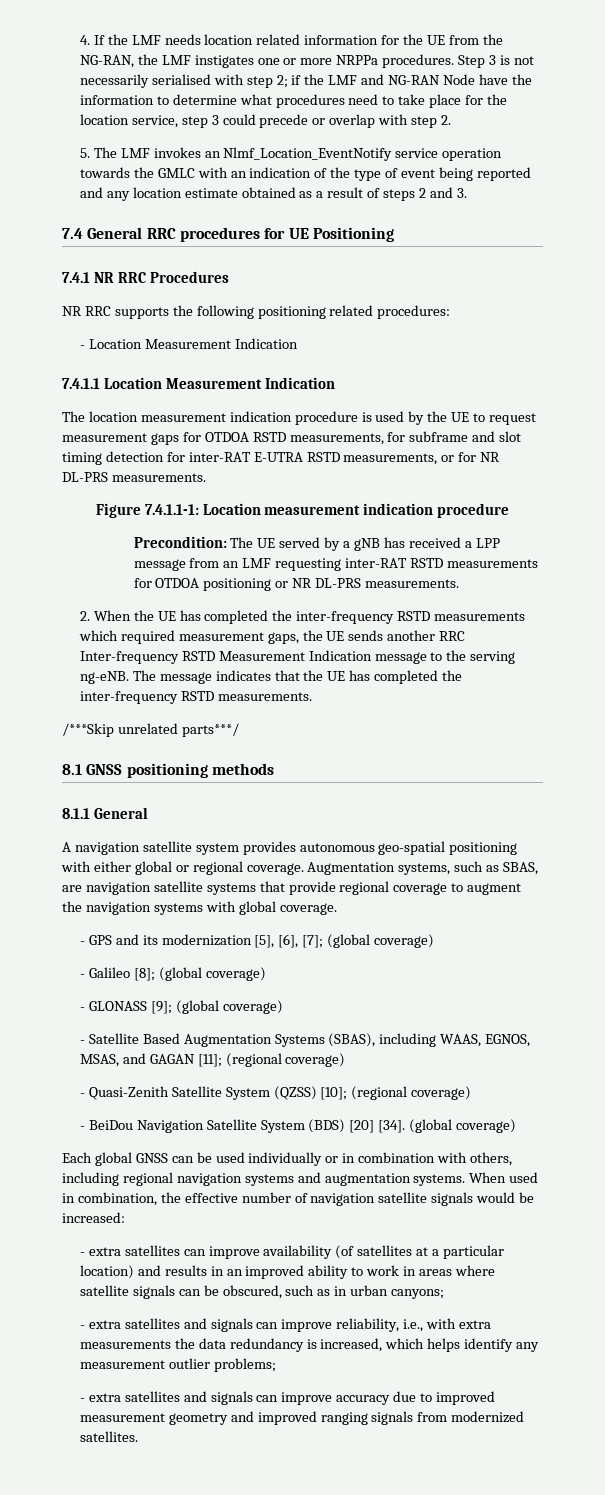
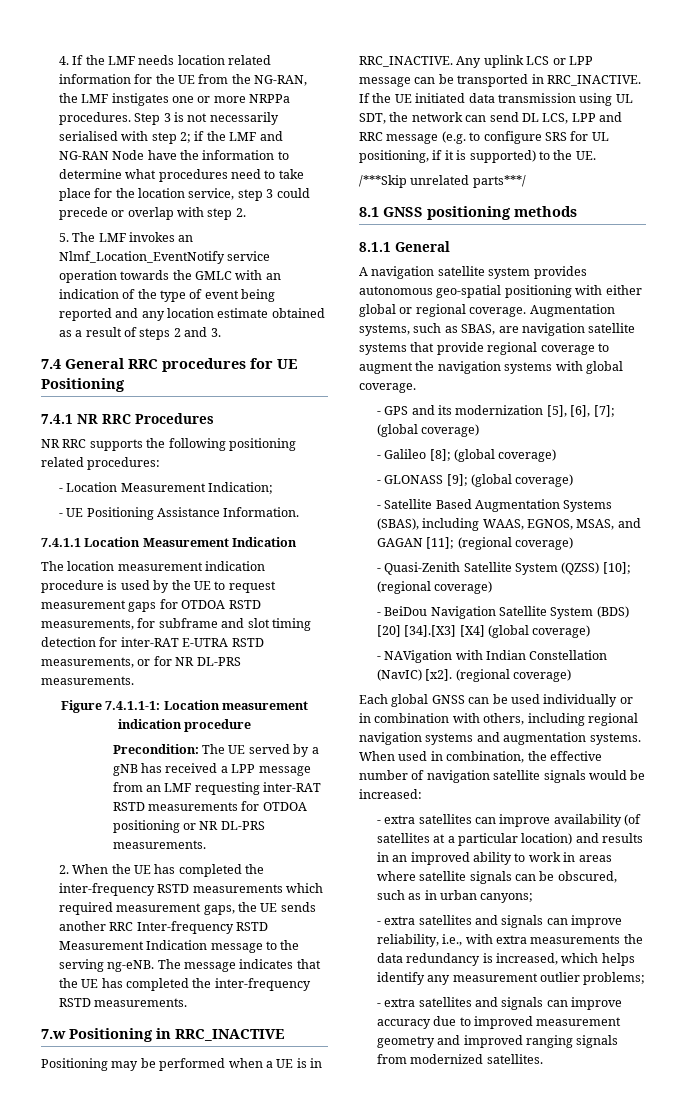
- - Location Measurement Indication
+ - Location Measurement Indication;
+ - UE Positioning Assistance Information.
+ 7.w Positioning in RRC_INACTIVE
+ Positioning may be performed when a UE is in RRC_INACTIVE. Any uplink LCS or LPP message can be transported in RRC_INACTIVE. If the UE initiated data transmission using UL SDT, the network can send DL LCS, LPP and RRC message (e.g. to configure SRS for UL positioning, if it is supported) to the UE.
- - BeiDou Navigation Satellite System (BDS) [20] [34]. (global coverage)
+ - BeiDou Navigation Satellite System (BDS) [20] [34].[X3] [X4] (global coverage)
+ - NAVigation with Indian Constellation (NavIC) [x2]. (regional coverage)

